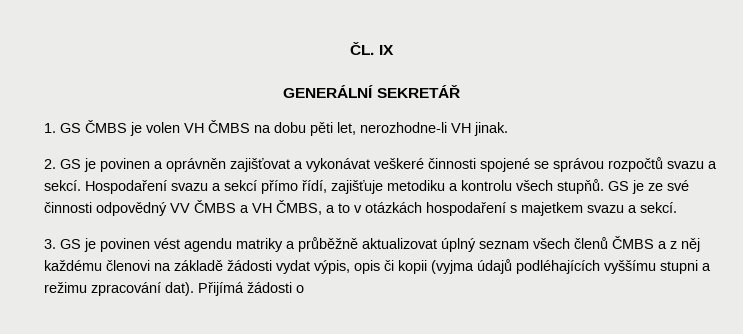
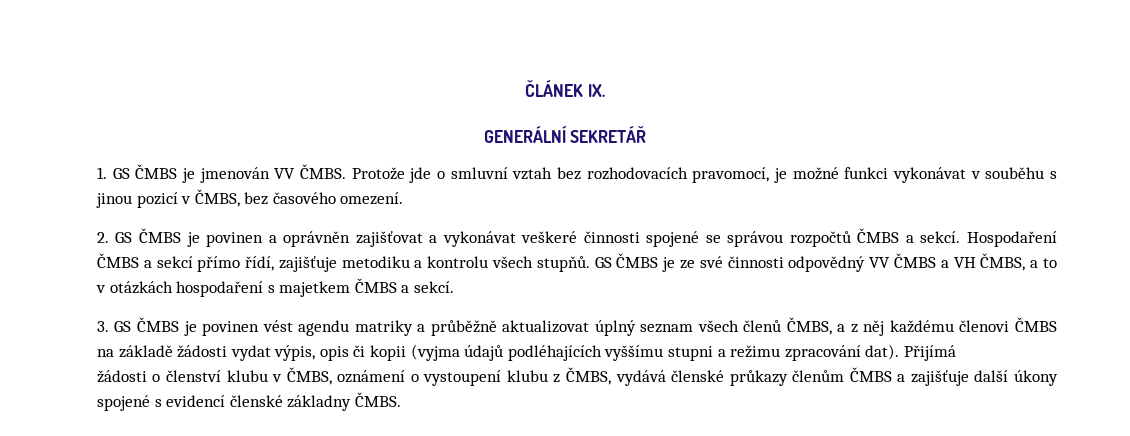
- ČL. IX
+ ČLÁNEK IX.
- 1. GS ČMBS je volen VH ČMBS na dobu pěti let, nerozhodne-li VH jinak.
+ 1. GS ČMBS je jmenován VV ČMBS. Protože jde o smluvní vztah bez rozhodovacích pravomocí, je možné funkci vykonávat v souběhu s jinou pozicí v ČMBS, bez časového omezení.
- 2. GS je povinen a oprávněn zajišťovat a vykonávat veškeré činnosti spojené se správou rozpočtů svazu a sekcí.
+ 2. GS ČMBS je povinen a oprávněn zajišťovat a vykonávat veškeré činnosti spojené se správou rozpočtů ČMBS a sekcí.
- Hospodaření svazu a sekcí přímo řídí, zajišťuje metodiku a kontrolu všech stupňů.
+ Hospodaření ČMBS a sekcí přímo řídí, zajišťuje metodiku a kontrolu všech stupňů.
- GS je ze své činnosti odpovědný VV ČMBS a VH ČMBS, a to v otázkách hospodaření s majetkem svazu a sekcí.
+ GS ČMBS je ze své činnosti odpovědný VV ČMBS a VH ČMBS, a to v otázkách hospodaření s majetkem ČMBS a sekcí.
- 3. GS je povinen vést agendu matriky a průběžně aktualizovat úplný seznam všech členů ČMBS a z něj každému členovi na základě žádosti vydat výpis, opis či kopii (vyjma údajů podléhajících vyššímu stupni a režimu zpracování dat).
+ 3. GS ČMBS je povinen vést agendu matriky a průběžně aktualizovat úplný seznam všech členů ČMBS, a z něj každému členovi ČMBS na základě žádosti vydat výpis, opis či kopii (vyjma údajů podléhajících vyššímu stupni a režimu zpracování dat).
- Přijímá žádosti o
+ Přijímá
+ žádosti o členství klubu v ČMBS, oznámení o vystoupení klubu z ČMBS, vydává členské průkazy členům ČMBS a zajišťuje další úkony spojené s evidencí členské základny ČMBS.

